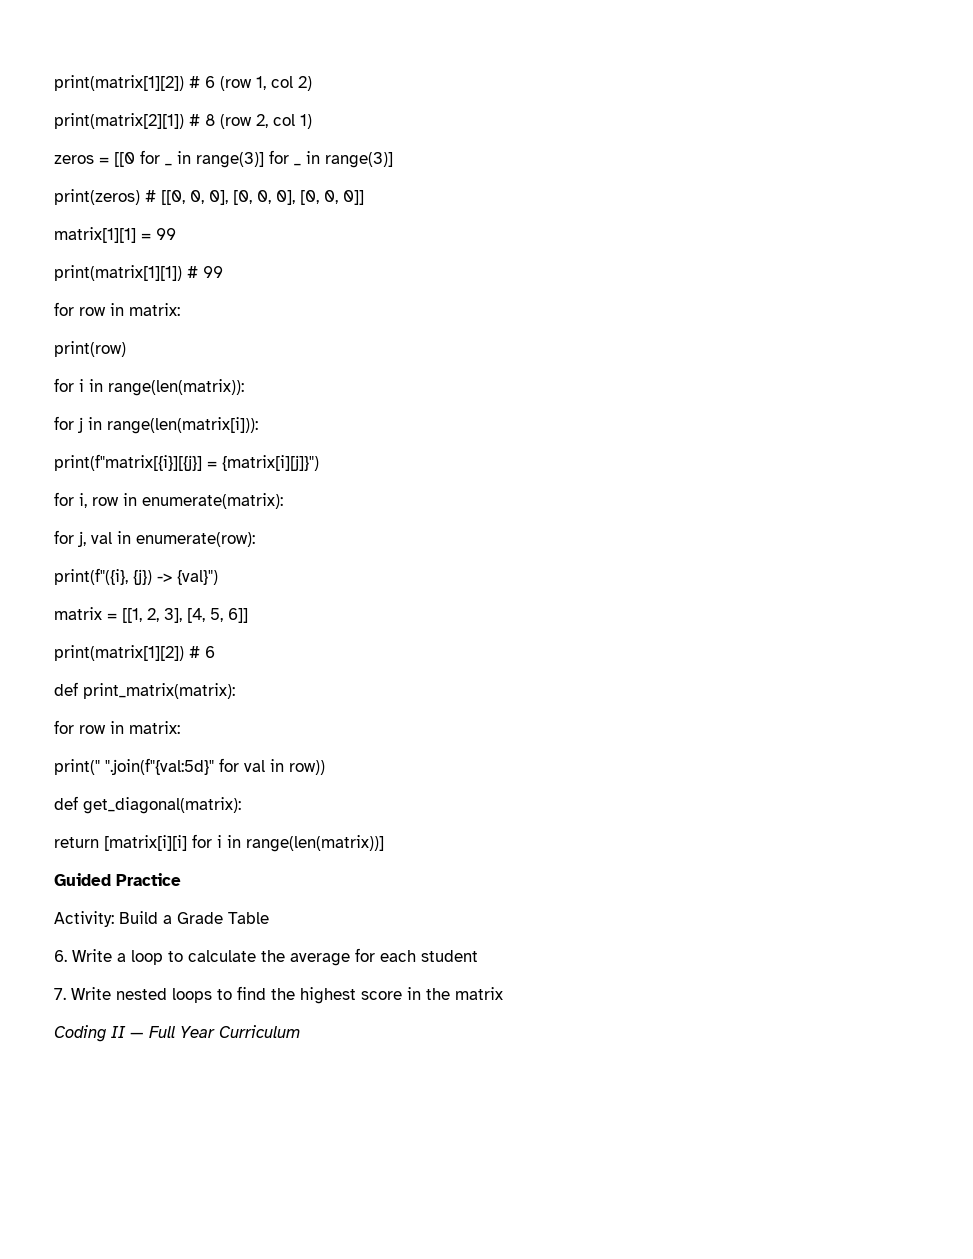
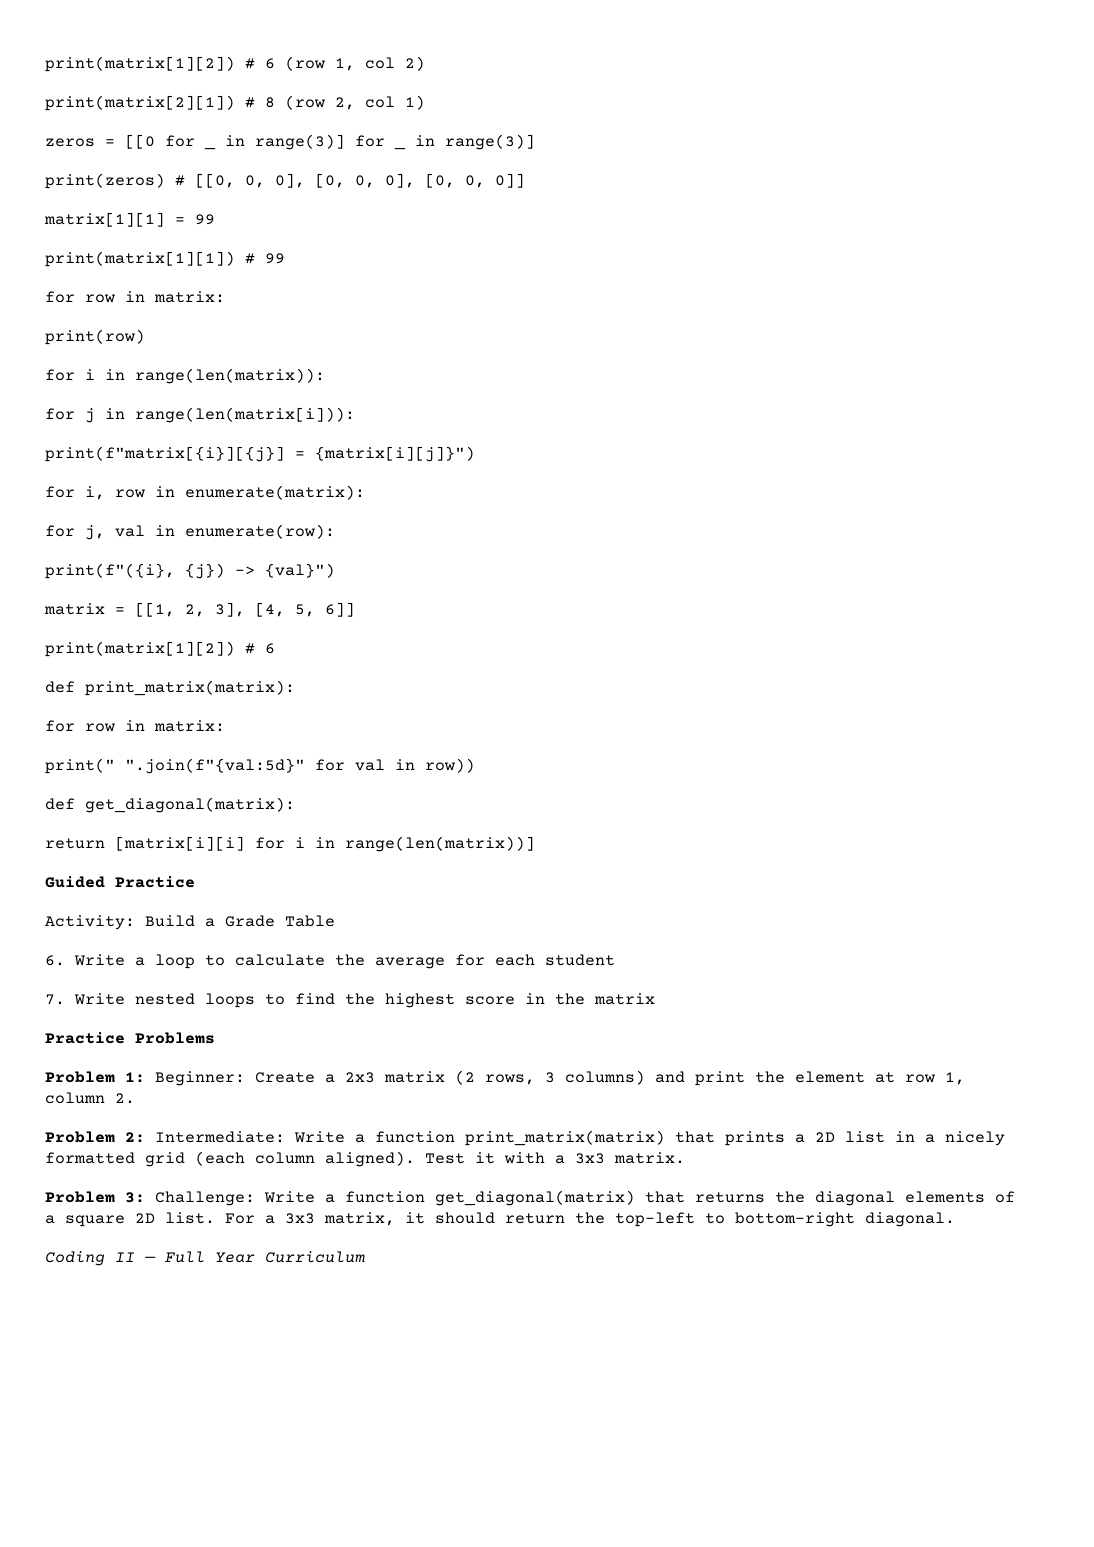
+ Practice Problems
+ Problem 1: Beginner: Create a 2x3 matrix (2 rows, 3 columns) and print the element at row 1, column 2.
+ Problem 2: Intermediate: Write a function print_matrix(matrix) that prints a 2D list in a nicely formatted grid (each column aligned). Test it with a 3x3 matrix.
+ Problem 3: Challenge: Write a function get_diagonal(matrix) that returns the diagonal elements of a square 2D list. For a 3x3 matrix, it should return the top-left to bottom-right diagonal.

